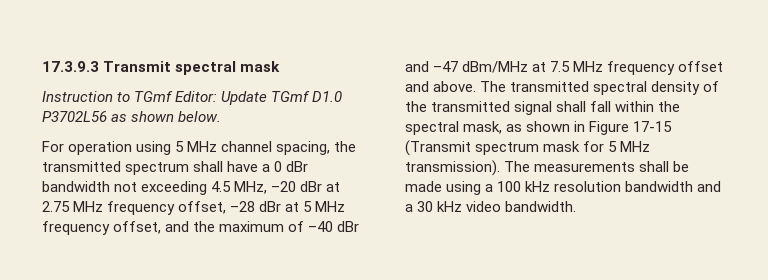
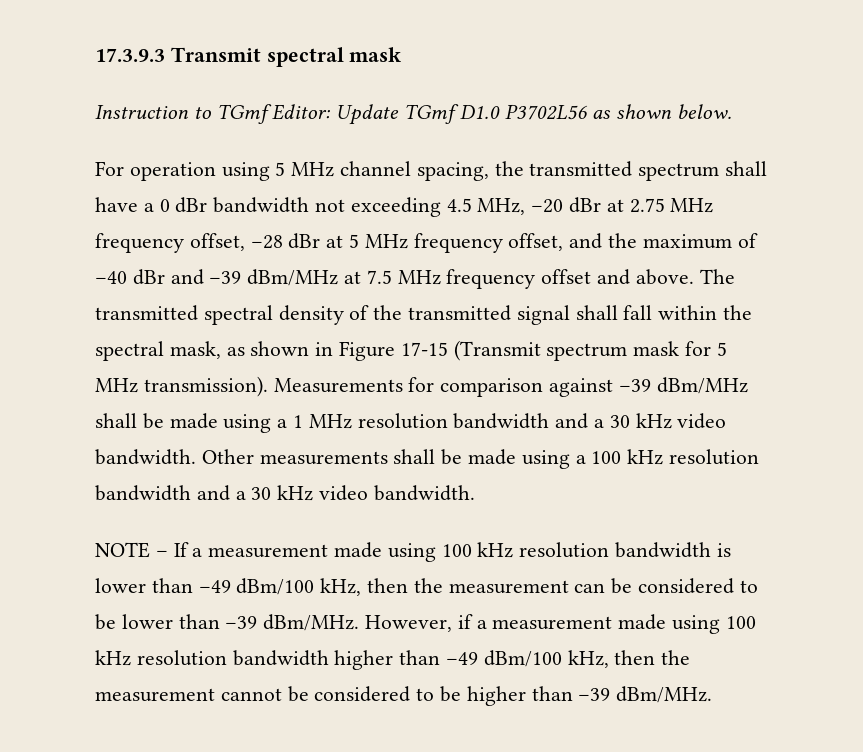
- For operation using 5 MHz channel spacing, the transmitted spectrum shall have a 0 dBr bandwidth not exceeding 4.5 MHz, –20 dBr at 2.75 MHz frequency offset, –28 dBr at 5 MHz frequency offset, and the maximum of –40 dBr and –47 dBm/MHz at 7.5 MHz frequency offset and above.
+ For operation using 5 MHz channel spacing, the transmitted spectrum shall have a 0 dBr bandwidth not exceeding 4.5 MHz, –20 dBr at 2.75 MHz frequency offset, –28 dBr at 5 MHz frequency offset, and the maximum of –40 dBr and –39 dBm/MHz at 7.5 MHz frequency offset and above.
- The measurements shall be made using a 100 kHz resolution bandwidth and a 30 kHz video bandwidth.
+ Measurements for comparison against –39 dBm/MHz shall be made using a 1 MHz resolution bandwidth and a 30 kHz video bandwidth. Other measurements shall be made using a 100 kHz resolution bandwidth and a 30 kHz video bandwidth.
+ NOTE – If a measurement made using 100 kHz resolution bandwidth is lower than –49 dBm/100 kHz, then the measurement can be considered to be lower than –39 dBm/MHz. However, if a measurement made using 100 kHz resolution bandwidth higher than –49 dBm/100 kHz, then the measurement cannot be considered to be higher than –39 dBm/MHz.

